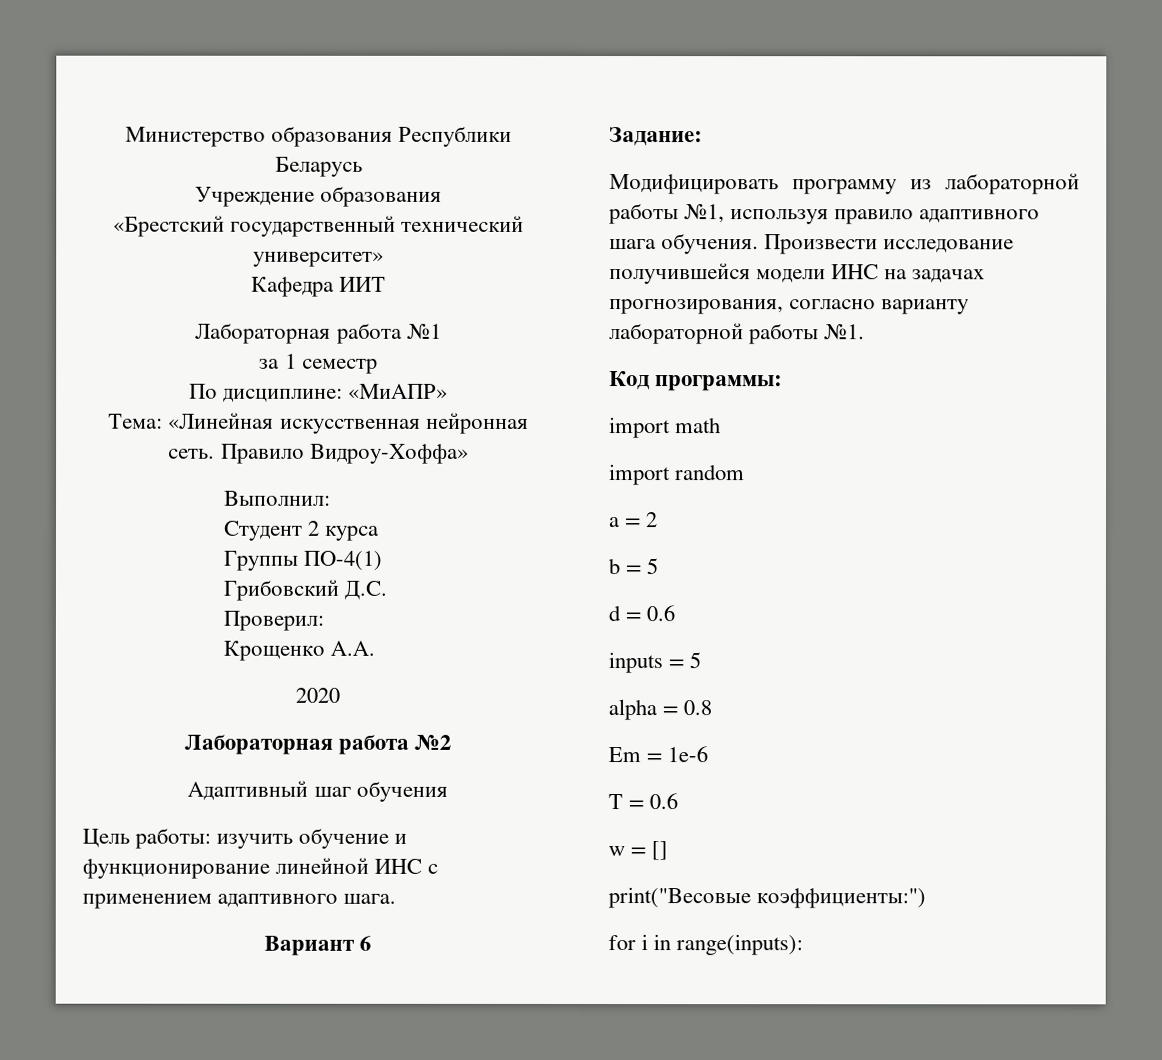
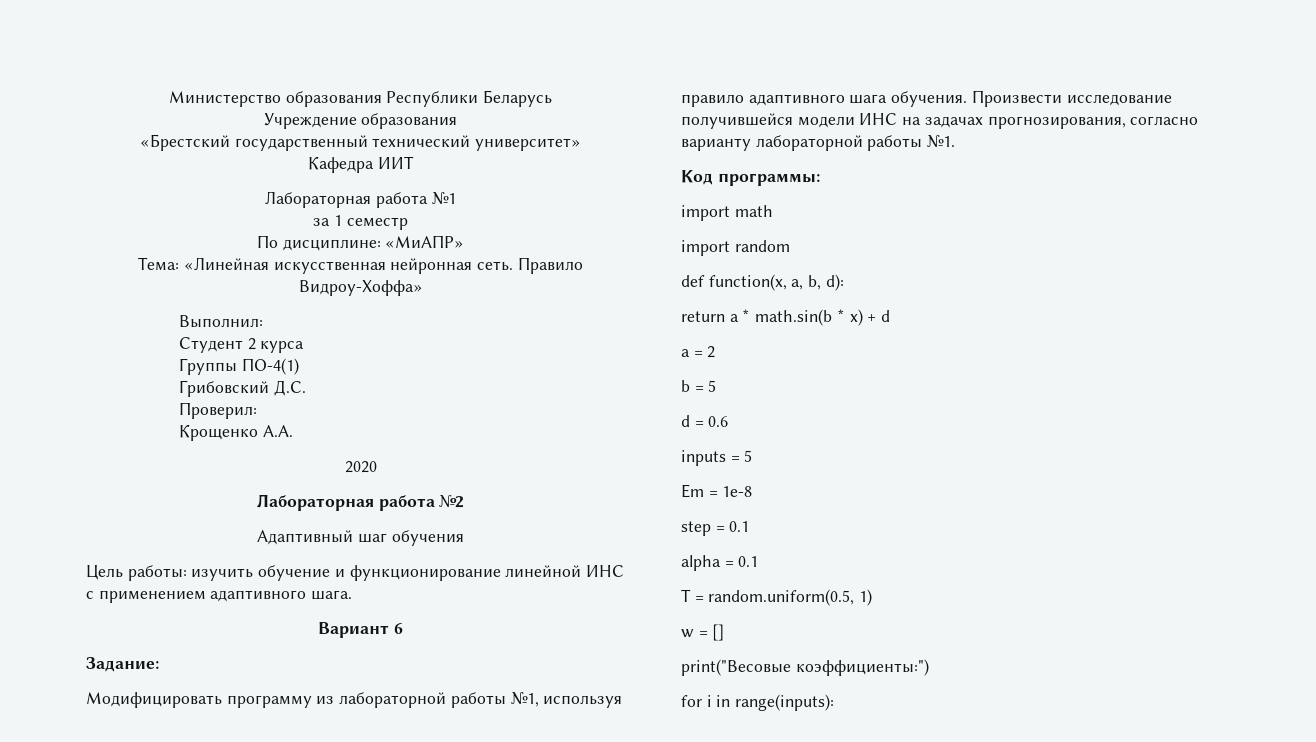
+ def function(x, a, b, d):
+ return a * math.sin(b * x) + d
- alpha = 0.8
- Em = 1e-6
+ Em = 1e-8
+ step = 0.1
+ alpha = 0.1
- T = 0.6
+ T = random.uniform(0.5, 1)

